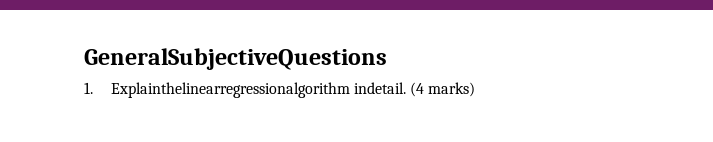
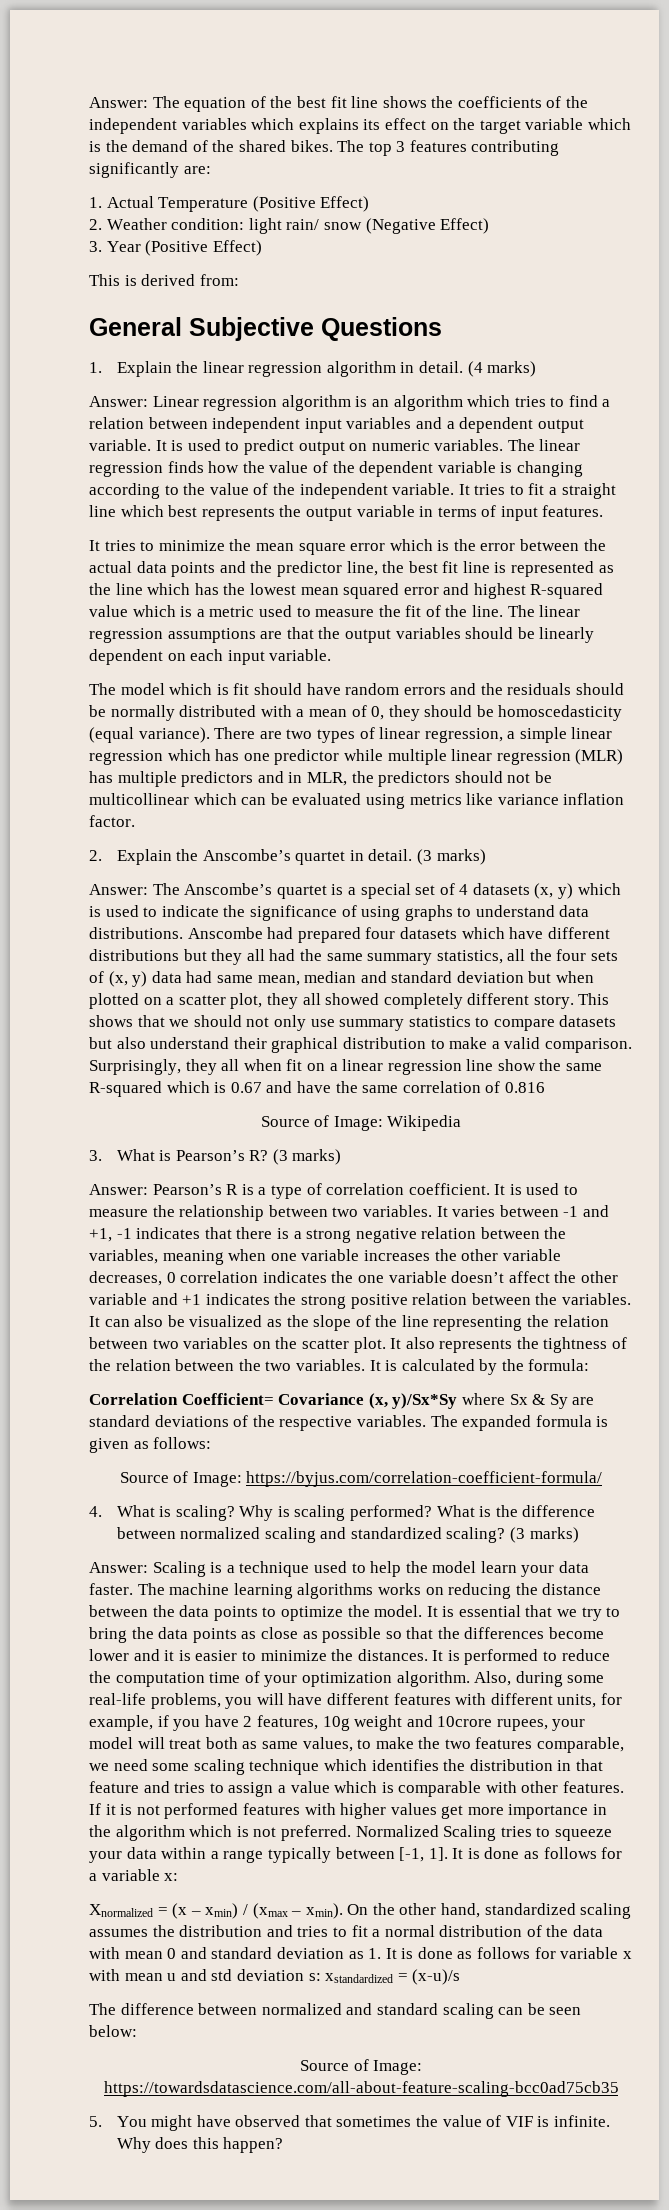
- GeneralSubjectiveQuestions
- 1. Explainthelinearregressionalgorithm indetail. (4 marks)
+ Answer: The equation of the best fit line shows the coefficients of the independent variables which explains its effect on the target variable which is the demand of the shared bikes. The top 3 features contributing significantly are:
+ 1. Actual Temperature (Positive Effect)
+ 2. Weather condition: light rain/ snow (Negative Effect)
+ 3. Year (Positive Effect)
+ This is derived from:
+ General Subjective Questions
+ 1. Explain the linear regression algorithm in detail. (4 marks)
+ Answer: Linear regression algorithm is an algorithm which tries to find a relation between independent input variables and a dependent output variable. It is used to predict output on numeric variables. The linear regression finds how the value of the dependent variable is changing according to the value of the independent variable. It tries to fit a straight line which best represents the output variable in terms of input features.
+ It tries to minimize the mean square error which is the error between the actual data points and the predictor line, the best fit line is represented as the line which has the lowest mean squared error and highest R-squared value which is a metric used to measure the fit of the line. The linear regression assumptions are that the output variables should be linearly dependent on each input variable.
+ The model which is fit should have random errors and the residuals should be normally distributed with a mean of 0, they should be homoscedasticity (equal variance). There are two types of linear regression, a simple linear regression which has one predictor while multiple linear regression (MLR) has multiple predictors and in MLR, the predictors should not be multicollinear which can be evaluated using metrics like variance inflation factor.
+ 2. Explain the Anscombe’s quartet in detail. (3 marks)
+ Answer: The Anscombe’s quartet is a special set of 4 datasets (x, y) which is used to indicate the significance of using graphs to understand data distributions. Anscombe had prepared four datasets which have different distributions but they all had the same summary statistics, all the four sets of (x, y) data had same mean, median and standard deviation but when plotted on a scatter plot, they all showed completely different story. This shows that we should not only use summary statistics to compare datasets but also understand their graphical distribution to make a valid comparison. Surprisingly, they all when fit on a linear regression line show the same R-squared which is 0.67 and have the same correlation of 0.816
+ Source of Image: Wikipedia
+ 3. What is Pearson’s R? (3 marks)
+ Answer: Pearson’s R is a type of correlation coefficient. It is used to measure the relationship between two variables. It varies between -1 and +1, -1 indicates that there is a strong negative relation between the variables, meaning when one variable increases the other variable decreases, 0 correlation indicates the one variable doesn’t affect the other variable and +1 indicates the strong positive relation between the variables. It can also be visualized as the slope of the line representing the relation between two variables on the scatter plot. It also represents the tightness of the relation between the two variables. It is calculated by the formula:
+ Correlation Coefficient= Covariance (x, y)/Sx*Sy where Sx & Sy are standard deviations of the respective variables. The expanded formula is given as follows:
+ Source of Image: https://byjus.com/correlation-coefficient-formula/
+ 4. What is scaling? Why is scaling performed? What is the difference between normalized scaling and standardized scaling? (3 marks)
+ Answer: Scaling is a technique used to help the model learn your data faster. The machine learning algorithms works on reducing the distance between the data points to optimize the model. It is essential that we try to bring the data points as close as possible so that the differences become lower and it is easier to minimize the distances. It is performed to reduce the computation time of your optimization algorithm. Also, during some real-life problems, you will have different features with different units, for example, if you have 2 features, 10g weight and 10crore rupees, your model will treat both as same values, to make the two features comparable, we need some scaling technique which identifies the distribution in that feature and tries to assign a value which is comparable with other features. If it is not performed features with higher values get more importance in the algorithm which is not preferred. Normalized Scaling tries to squeeze your data within a range typically between [-1, 1]. It is done as follows for a variable x:
+ Xnormalized = (x – xmin) / (xmax – xmin). On the other hand, standardized scaling assumes the distribution and tries to fit a normal distribution of the data with mean 0 and standard deviation as 1. It is done as follows for variable x with mean u and std deviation s: xstandardized = (x-u)/s
+ The difference between normalized and standard scaling can be seen below:
+ Source of Image: https://towardsdatascience.com/all-about-feature-scaling-bcc0ad75cb35
+ 5. You might have observed that sometimes the value of VIF is infinite. Why does this happen?

